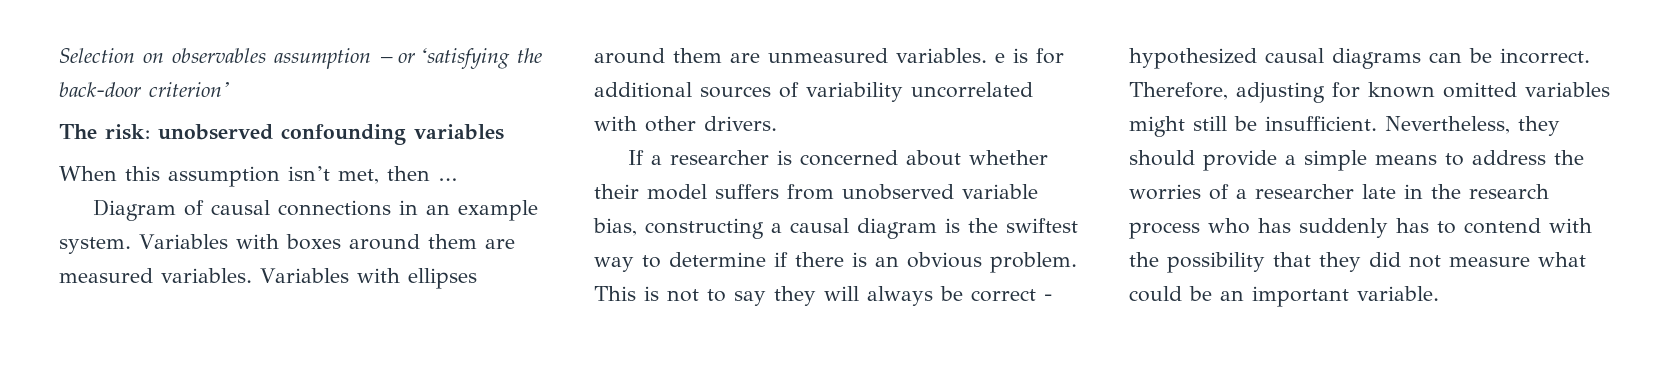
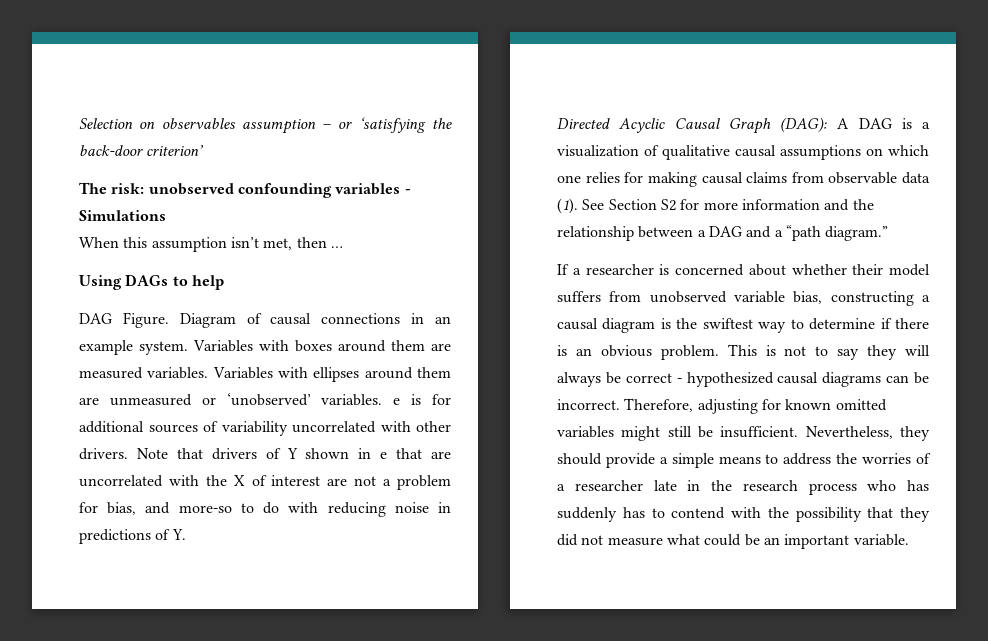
- The risk: unobserved confounding variables
+ The risk: unobserved confounding variables - Simulations
+ Using DAGs to help
+ DAG Figure.
- Variables with ellipses around them are unmeasured variables. e is for additional sources of variability uncorrelated with other drivers.
+ Variables with ellipses around them are unmeasured or ‘unobserved’ variables. e is for additional sources of variability uncorrelated with other drivers. Note that drivers of Y shown in e that are uncorrelated with the X of interest are not a problem for bias, and more-so to do with reducing noise in predictions of Y.
+ Directed Acyclic Causal Graph (DAG): A DAG is a visualization of qualitative causal assumptions on which one relies for making causal claims from observable data (1). See Section S2 for more information and the relationship between a DAG and a “path diagram.”

